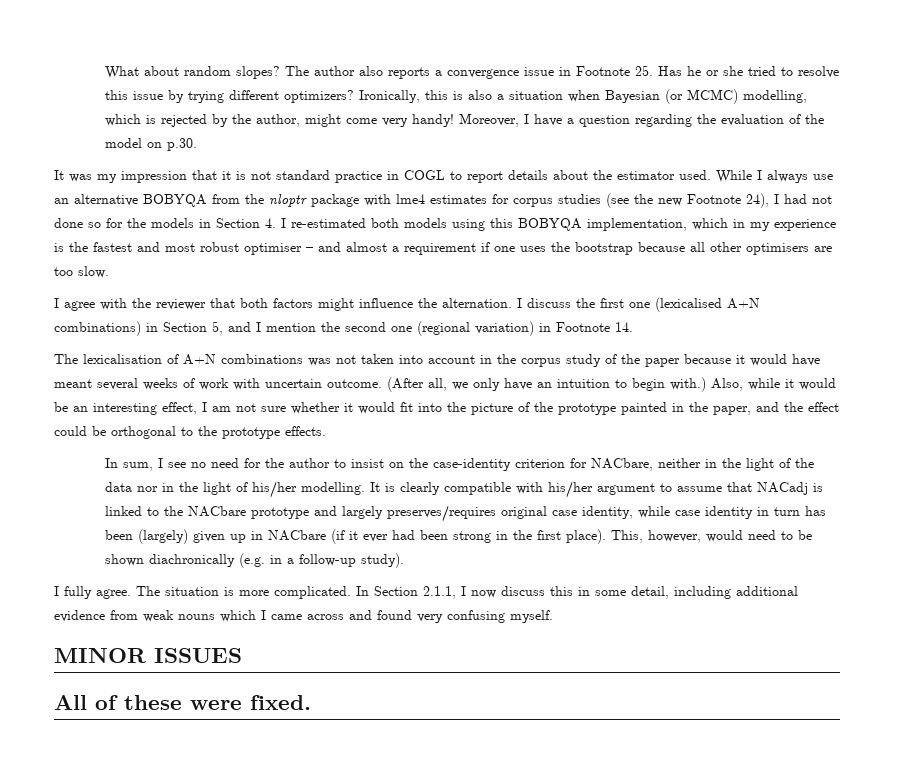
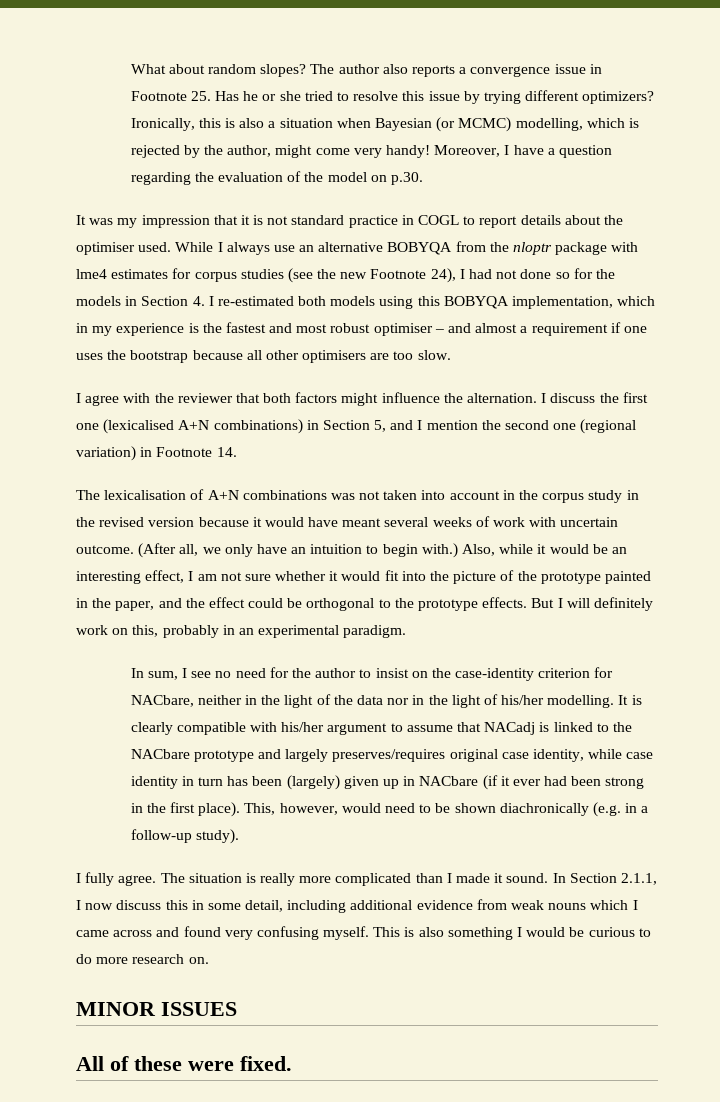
- It was my impression that it is not standard practice in COGL to report details about the estimator used.
+ It was my impression that it is not standard practice in COGL to report details about the optimiser used.
- The lexicalisation of A+N combinations was not taken into account in the corpus study of the paper because it would have meant several weeks of work with uncertain outcome.
+ The lexicalisation of A+N combinations was not taken into account in the corpus study in the revised version because it would have meant several weeks of work with uncertain outcome.
+ But I will definitely work on this, probably in an experimental paradigm.
- The situation is more complicated.
+ The situation is really more complicated than I made it sound.
+ This is also something I would be curious to do more research on.

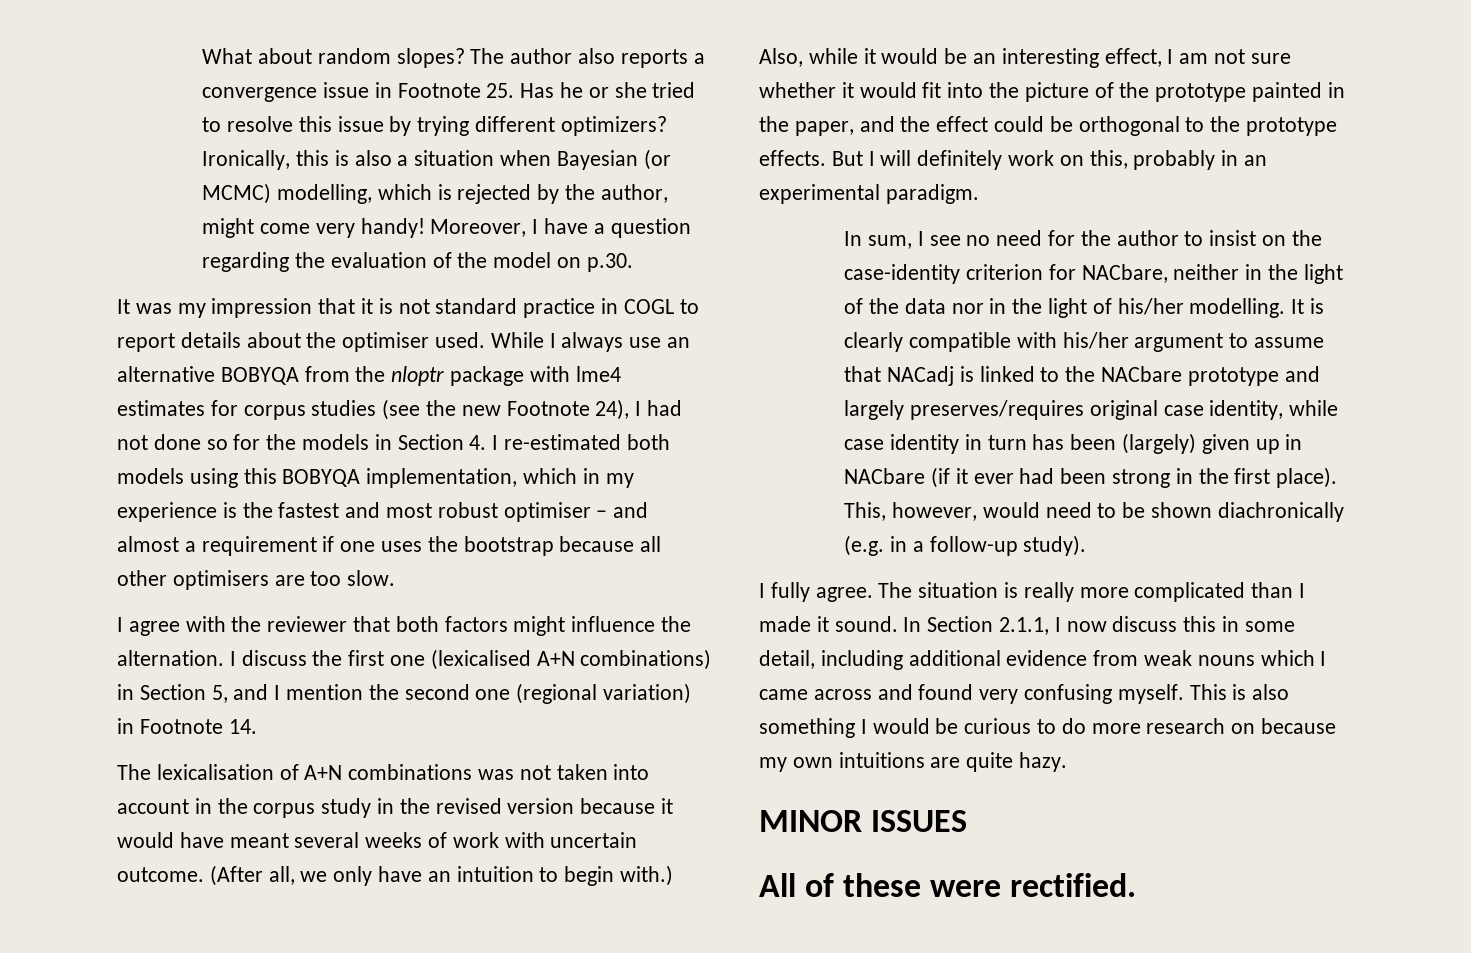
- This is also something I would be curious to do more research on.
+ This is also something I would be curious to do more research on because my own intuitions are quite hazy.
- All of these were fixed.
+ All of these were rectified.

